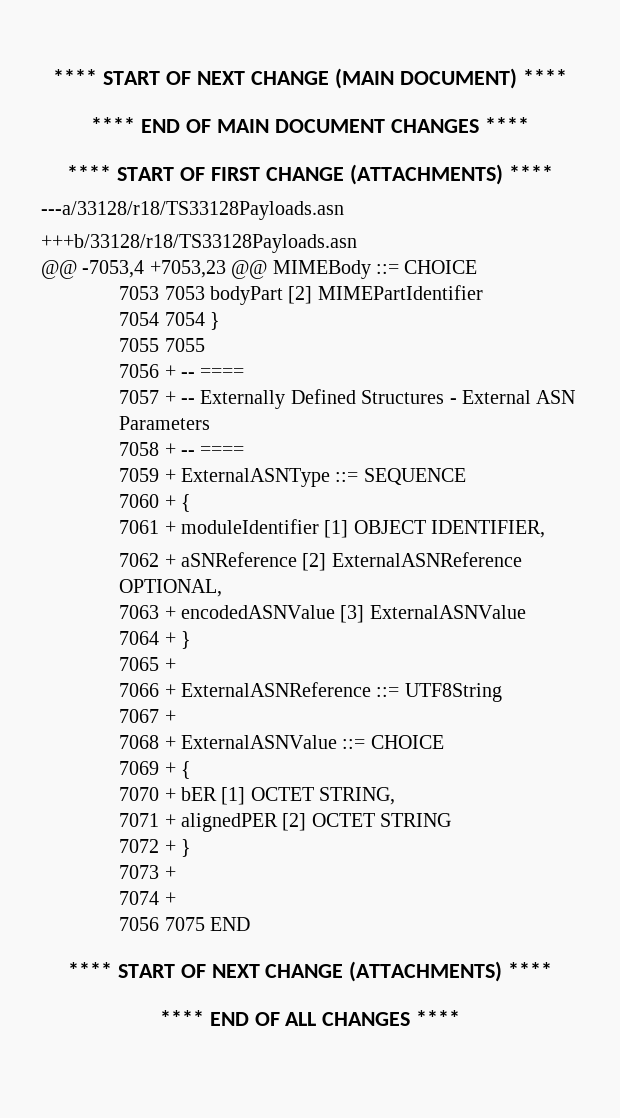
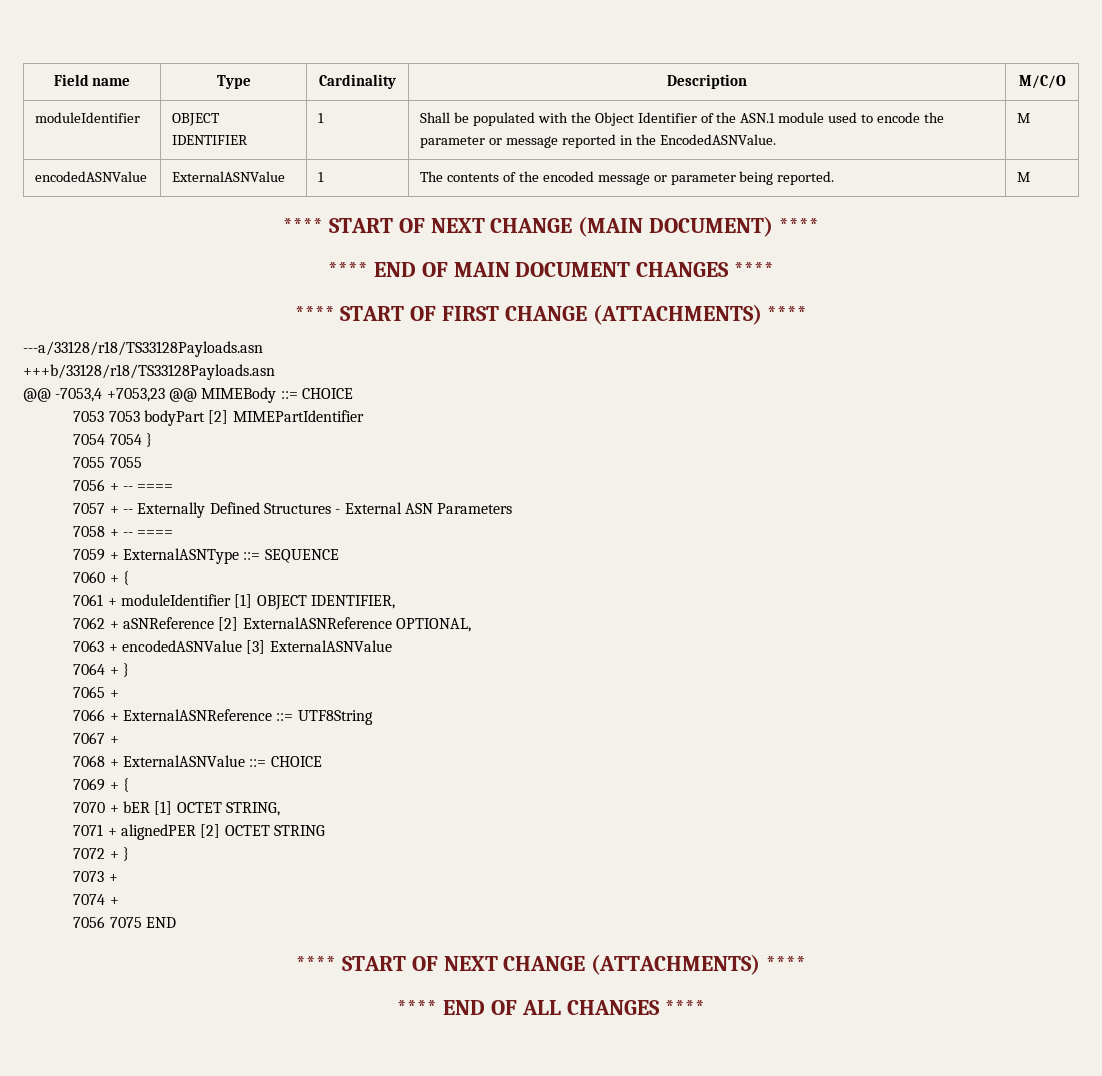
+ Field name | Type | Cardinality | Description | M/C/O
+ moduleIdentifier | OBJECT IDENTIFIER | 1 | Shall be populated with the Object Identifier of the ASN.1 module used to encode the parameter or message reported in the EncodedASNValue. | M
+ encodedASNValue | ExternalASNValue | 1 | The contents of the encoded message or parameter being reported. | M

